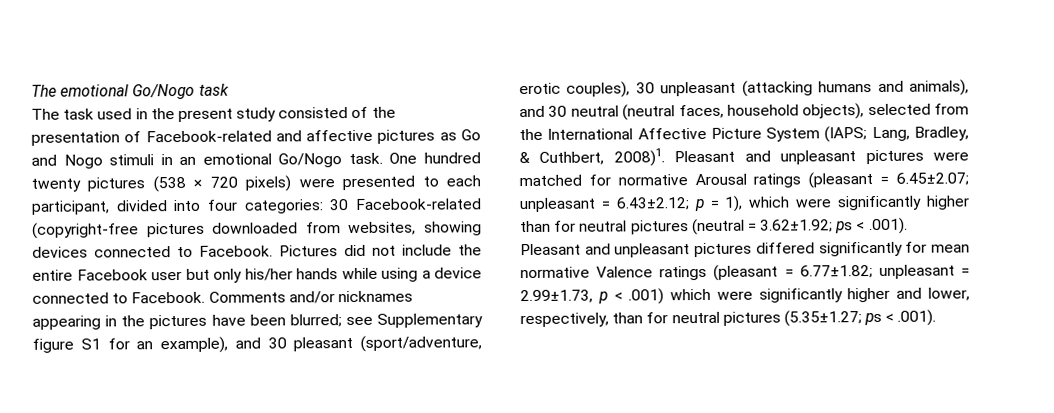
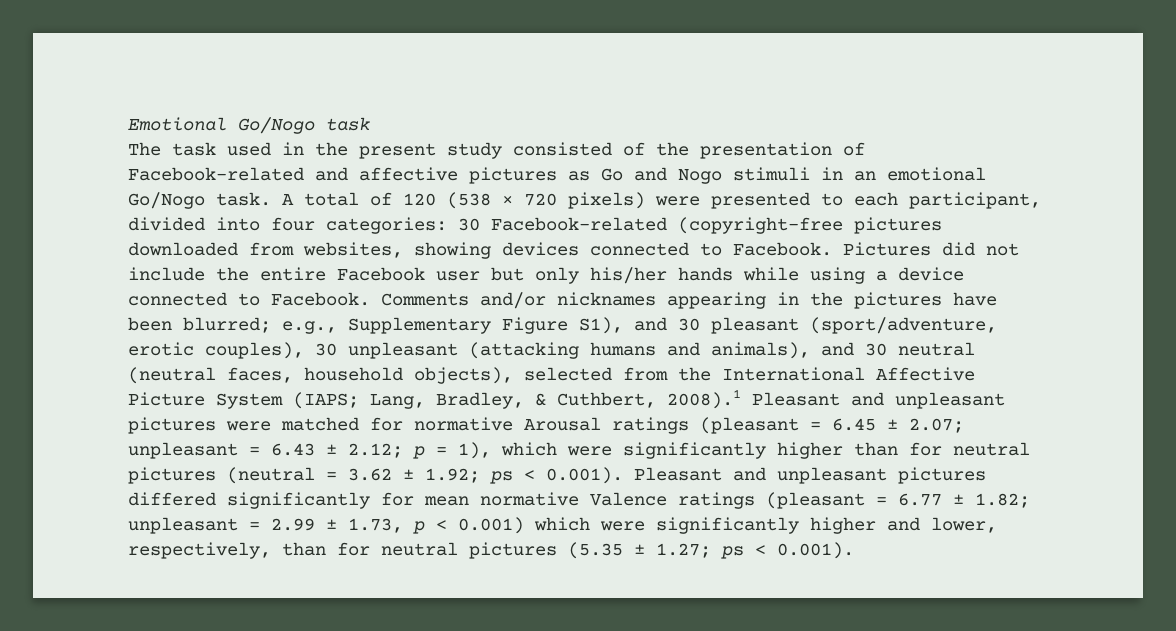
- The emotional Go/Nogo task
+ Emotional Go/Nogo task
- One hundred twenty pictures (538 × 720 pixels) were presented to each participant, divided into four categories: 30 Facebook-related (copyright-free pictures downloaded from websites, showing devices connected to Facebook.
+ A total of 120 (538 × 720 pixels) were presented to each participant, divided into four categories: 30 Facebook-related (copyright-free pictures downloaded from websites, showing devices connected to Facebook.
- see Supplementary figure S1 for an example), and 30 pleasant (sport/adventure, erotic couples), 30 unpleasant (attacking humans and animals), and 30 neutral (neutral faces, household objects), selected from the International Affective Picture System (IAPS;
+ e.g., Supplementary Figure S1), and 30 pleasant (sport/adventure, erotic couples), 30 unpleasant (attacking humans and animals), and 30 neutral (neutral faces, household objects), selected from the International Affective Picture System (IAPS;
- Lang, Bradley, & Cuthbert, 2008)1. Pleasant and unpleasant pictures were matched for normative Arousal ratings (pleasant = 6.45±2.07; unpleasant = 6.43±2.12;
+ Lang, Bradley, & Cuthbert, 2008).1 Pleasant and unpleasant pictures were matched for normative Arousal ratings (pleasant = 6.45 ± 2.07; unpleasant = 6.43 ± 2.12;
- p = 1), which were significantly higher than for neutral pictures (neutral = 3.62±1.92; ps < .001). Pleasant and unpleasant pictures differed significantly for mean normative Valence ratings (pleasant = 6.77±1.82; unpleasant = 2.99±1.73, p < .001) which were significantly higher and lower, respectively, than for neutral pictures (5.35±1.27; ps < .001).
+ p = 1), which were significantly higher than for neutral pictures (neutral = 3.62 ± 1.92; ps < 0.001). Pleasant and unpleasant pictures differed significantly for mean normative Valence ratings (pleasant = 6.77 ± 1.82; unpleasant = 2.99 ± 1.73, p < 0.001) which were significantly higher and lower, respectively, than for neutral pictures (5.35 ± 1.27; ps < 0.001).

